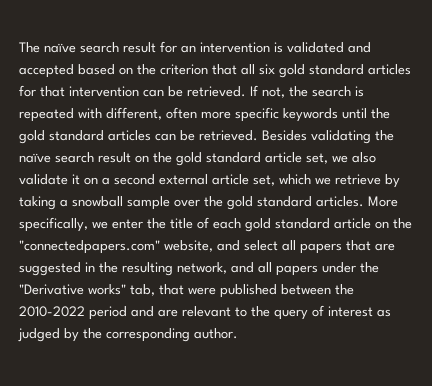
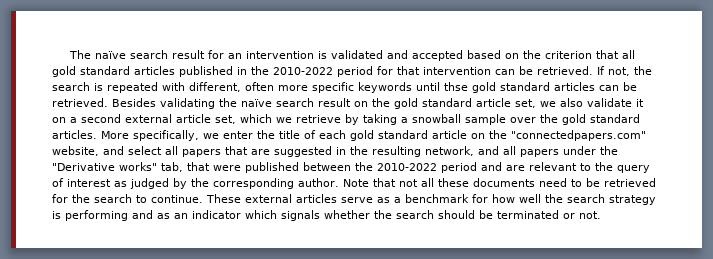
- The naïve search result for an intervention is validated and accepted based on the criterion that all six gold standard articles for that intervention can be retrieved.
+ The naïve search result for an intervention is validated and accepted based on the criterion that all gold standard articles published in the 2010-2022 period for that intervention can be retrieved.
- If not, the search is repeated with different, often more specific keywords until the gold standard articles can be retrieved.
+ If not, the search is repeated with different, often more specific keywords until thse gold standard articles can be retrieved.
+ Note that not all these documents need to be retrieved for the search to continue. These external articles serve as a benchmark for how well the search strategy is performing and as an indicator which signals whether the search should be terminated or not.

